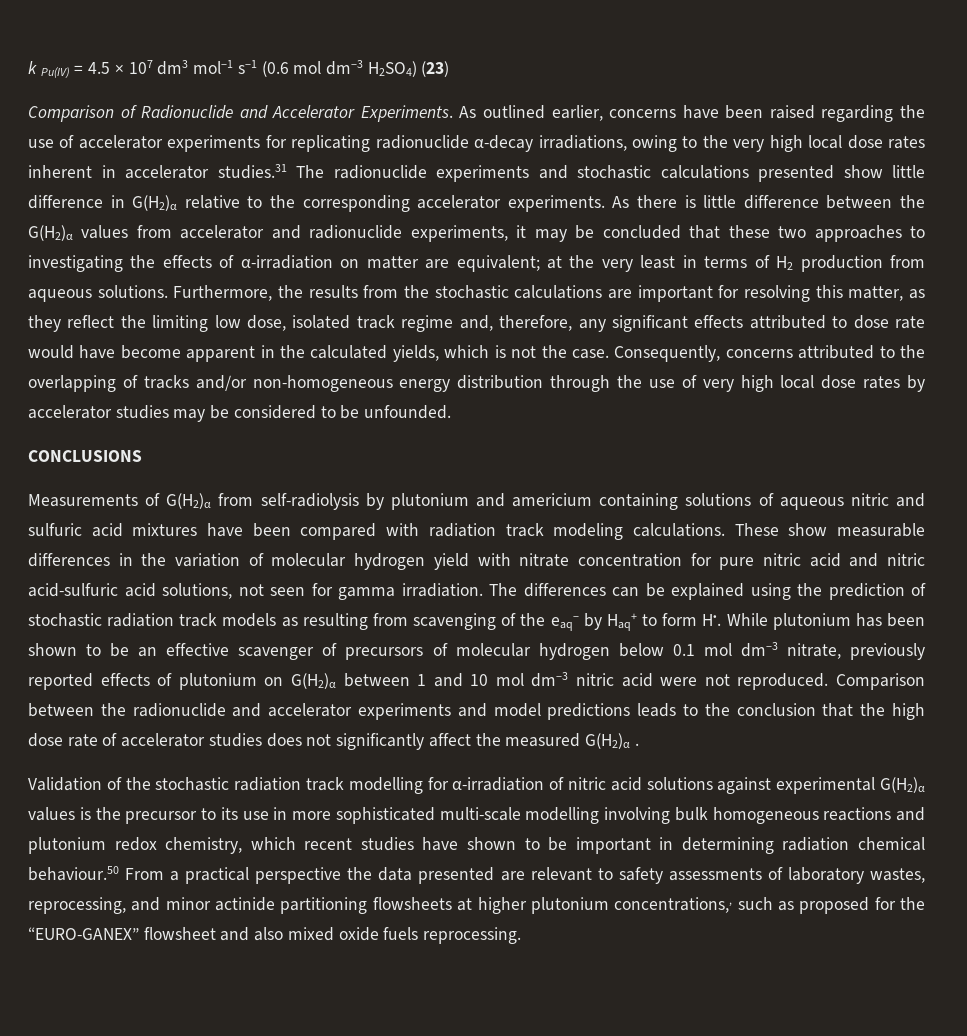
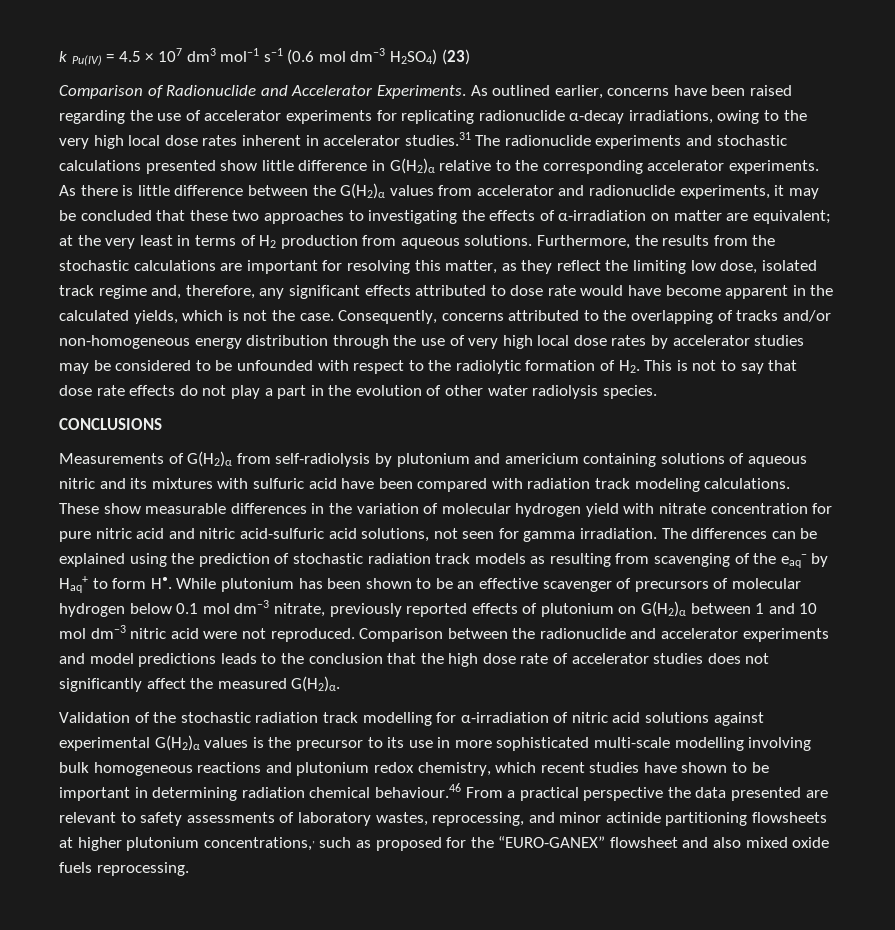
- Consequently, concerns attributed to the overlapping of tracks and/or non-homogeneous energy distribution through the use of very high local dose rates by accelerator studies may be considered to be unfounded.
+ Consequently, concerns attributed to the overlapping of tracks and/or non-homogeneous energy distribution through the use of very high local dose rates by accelerator studies may be considered to be unfounded with respect to the radiolytic formation of H2. This is not to say that dose rate effects do not play a part in the evolution of other water radiolysis species.
- Measurements of G(H2)α from self-radiolysis by plutonium and americium containing solutions of aqueous nitric and sulfuric acid mixtures have been compared with radiation track modeling calculations.
+ Measurements of G(H2)α from self-radiolysis by plutonium and americium containing solutions of aqueous nitric and its mixtures with sulfuric acid have been compared with radiation track modeling calculations.
- Comparison between the radionuclide and accelerator experiments and model predictions leads to the conclusion that the high dose rate of accelerator studies does not significantly affect the measured G(H2)α .
+ Comparison between the radionuclide and accelerator experiments and model predictions leads to the conclusion that the high dose rate of accelerator studies does not significantly affect the measured G(H2)α.
- Validation of the stochastic radiation track modelling for α-irradiation of nitric acid solutions against experimental G(H2)α values is the precursor to its use in more sophisticated multi-scale modelling involving bulk homogeneous reactions and plutonium redox chemistry, which recent studies have shown to be important in determining radiation chemical behaviour.50 From a practical perspective the data presented are relevant to safety assessments of laboratory wastes, reprocessing, and minor actinide partitioning flowsheets at higher plutonium concentrations,, such as proposed for the “EURO-GANEX” flowsheet and also mixed oxide fuels reprocessing.
+ Validation of the stochastic radiation track modelling for α-irradiation of nitric acid solutions against experimental G(H2)α values is the precursor to its use in more sophisticated multi-scale modelling involving bulk homogeneous reactions and plutonium redox chemistry, which recent studies have shown to be important in determining radiation chemical behaviour.46 From a practical perspective the data presented are relevant to safety assessments of laboratory wastes, reprocessing, and minor actinide partitioning flowsheets at higher plutonium concentrations,, such as proposed for the “EURO-GANEX” flowsheet and also mixed oxide fuels reprocessing.

